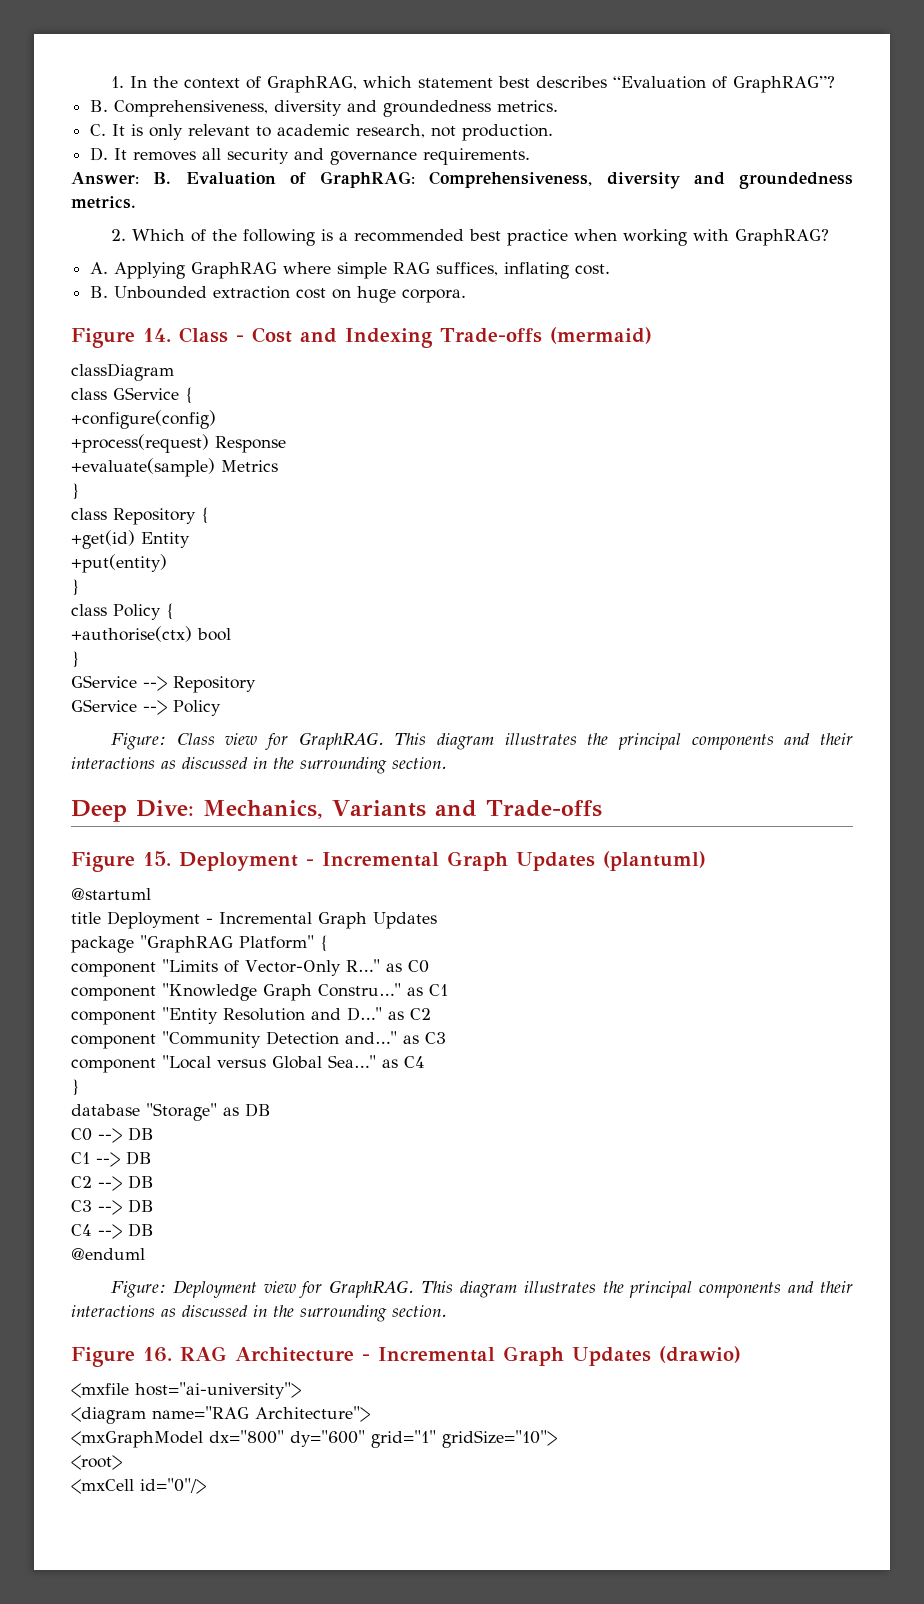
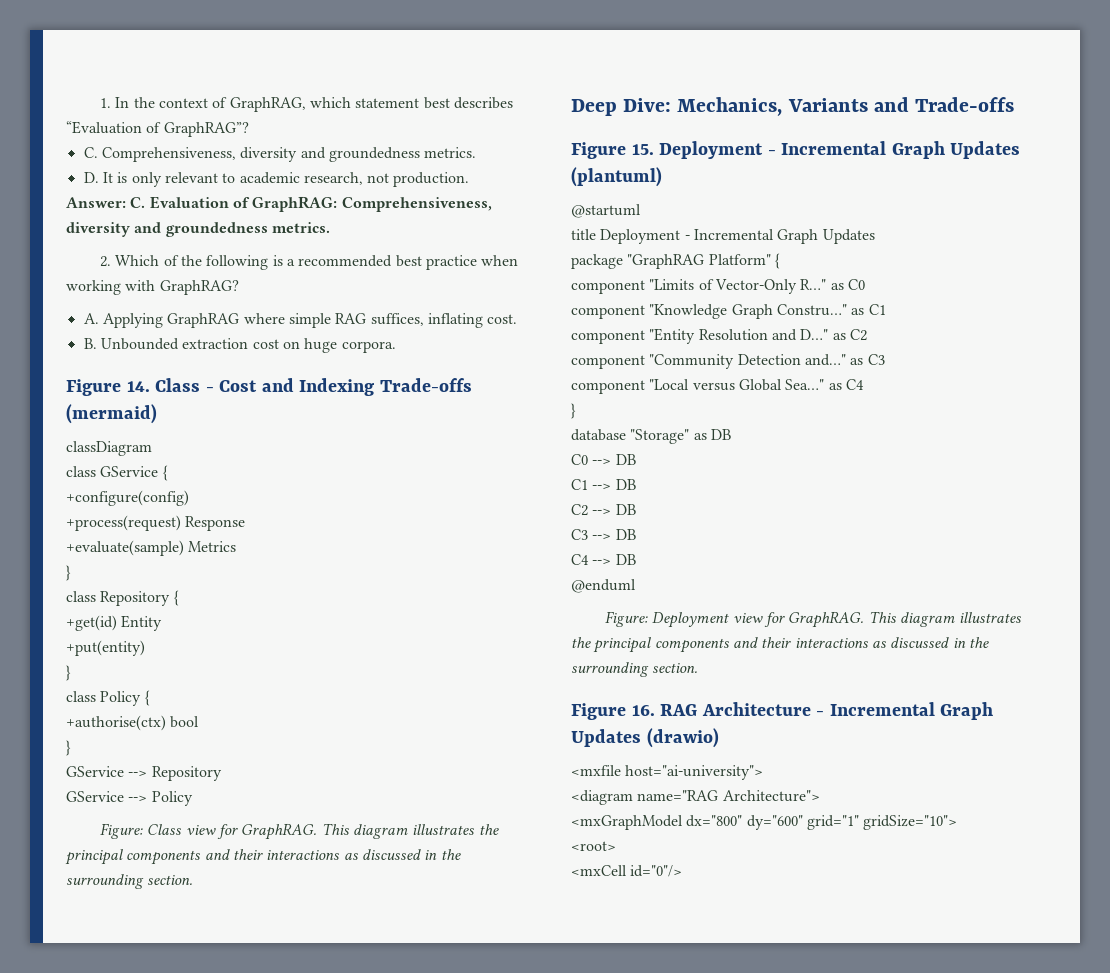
- B. Comprehensiveness, diversity and groundedness metrics.
- C. It is only relevant to academic research, not production.
+ C. Comprehensiveness, diversity and groundedness metrics.
+ D. It is only relevant to academic research, not production.
- D. It removes all security and governance requirements.
- Answer: B. Evaluation of GraphRAG: Comprehensiveness, diversity and groundedness metrics.
+ Answer: C. Evaluation of GraphRAG: Comprehensiveness, diversity and groundedness metrics.

